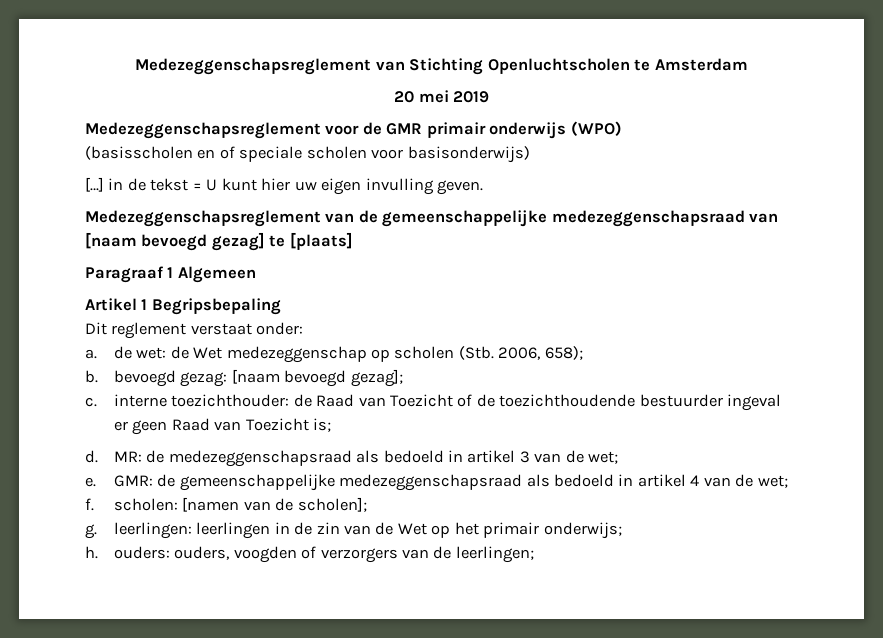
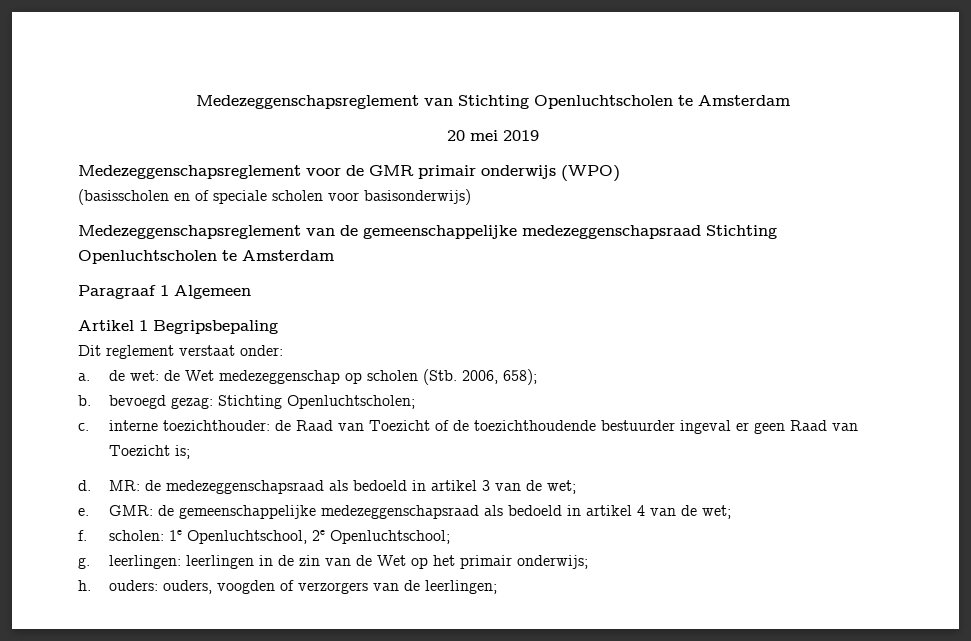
- […] in de tekst = U kunt hier uw eigen invulling geven.
- Medezeggenschapsreglement van de gemeenschappelijke medezeggenschapsraad van [naam bevoegd gezag] te [plaats]
+ Medezeggenschapsreglement van de gemeenschappelijke medezeggenschapsraad Stichting Openluchtscholen te Amsterdam
- b. bevoegd gezag: [naam bevoegd gezag];
+ b. bevoegd gezag: Stichting Openluchtscholen;
- f. scholen: [namen van de scholen];
+ f. scholen: 1e Openluchtschool, 2e Openluchtschool;

